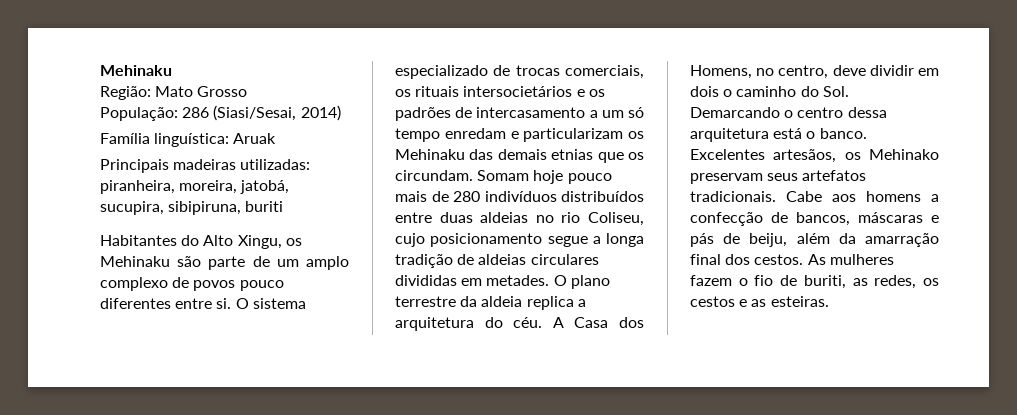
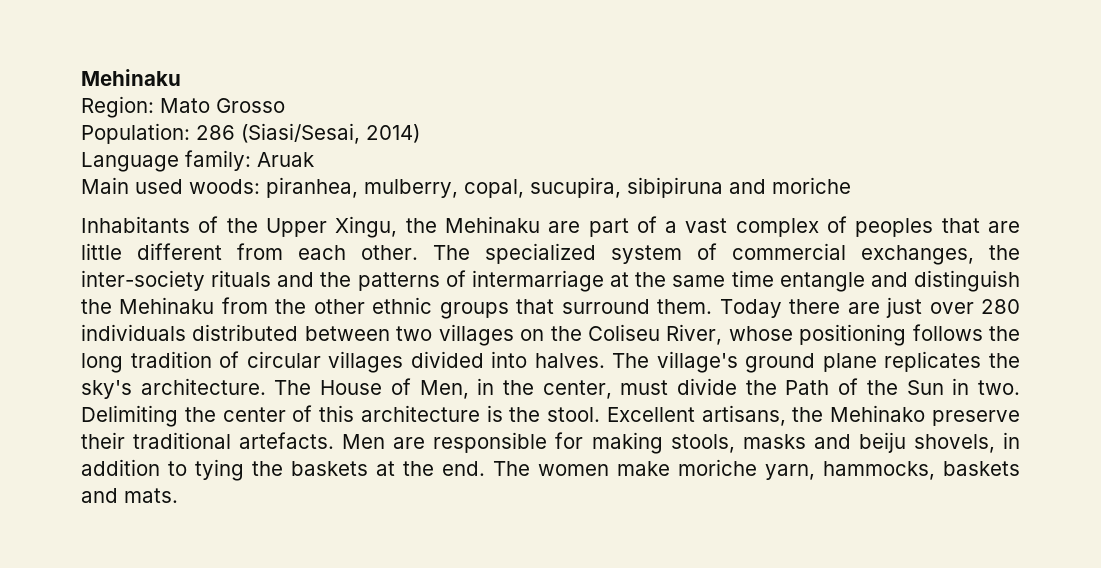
- Região: Mato Grosso
+ Region: Mato Grosso
- População: 286 (Siasi/Sesai, 2014)
+ Population: 286 (Siasi/Sesai, 2014)
- Família linguística: Aruak
+ Language family: Aruak
- Principais madeiras utilizadas: piranheira, moreira, jatobá, sucupira, sibipiruna, buriti
- Habitantes do Alto Xingu, os Mehinaku são parte de um amplo complexo de povos pouco diferentes entre si. O sistema especializado de trocas comerciais, os rituais intersocietários e os padrões de intercasamento a um só tempo enredam e particularizam os Mehinaku das demais etnias que os circundam. Somam hoje pouco mais de 280 indivíduos distribuídos entre duas aldeias no rio Coliseu, cujo posicionamento segue a longa tradição de aldeias circulares divididas em metades. O plano terrestre da aldeia replica a arquitetura do céu. A Casa dos Homens, no centro, deve dividir em dois o caminho do Sol. Demarcando o centro dessa arquitetura está o banco. Excelentes artesãos, os Mehinako preservam seus artefatos tradicionais. Cabe aos homens a confecção de bancos, máscaras e pás de beiju, além da amarração final dos cestos. As mulheres fazem o fio de buriti, as redes, os cestos e as esteiras.
+ Main used woods: piranhea, mulberry, copal, sucupira, sibipiruna and moriche
+ Inhabitants of the Upper Xingu, the Mehinaku are part of a vast complex of peoples that are little different from each other. The specialized system of commercial exchanges, the inter-society rituals and the patterns of intermarriage at the same time entangle and distinguish the Mehinaku from the other ethnic groups that surround them. Today there are just over 280 individuals distributed between two villages on the Coliseu River, whose positioning follows the long tradition of circular villages divided into halves. The village's ground plane replicates the sky's architecture. The House of Men, in the center, must divide the Path of the Sun in two. Delimiting the center of this architecture is the stool. Excellent artisans, the Mehinako preserve their traditional artefacts. Men are responsible for making stools, masks and beiju shovels, in addition to tying the baskets at the end. The women make moriche yarn, hammocks, baskets and mats.

